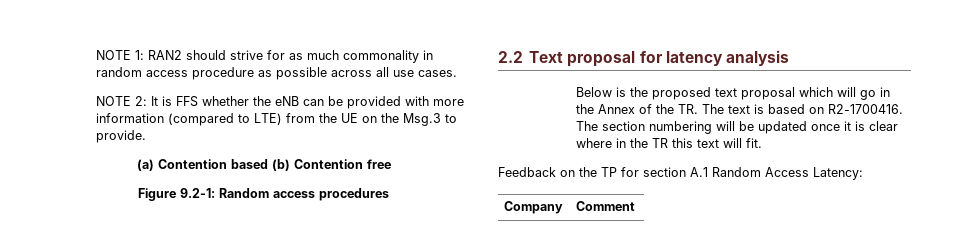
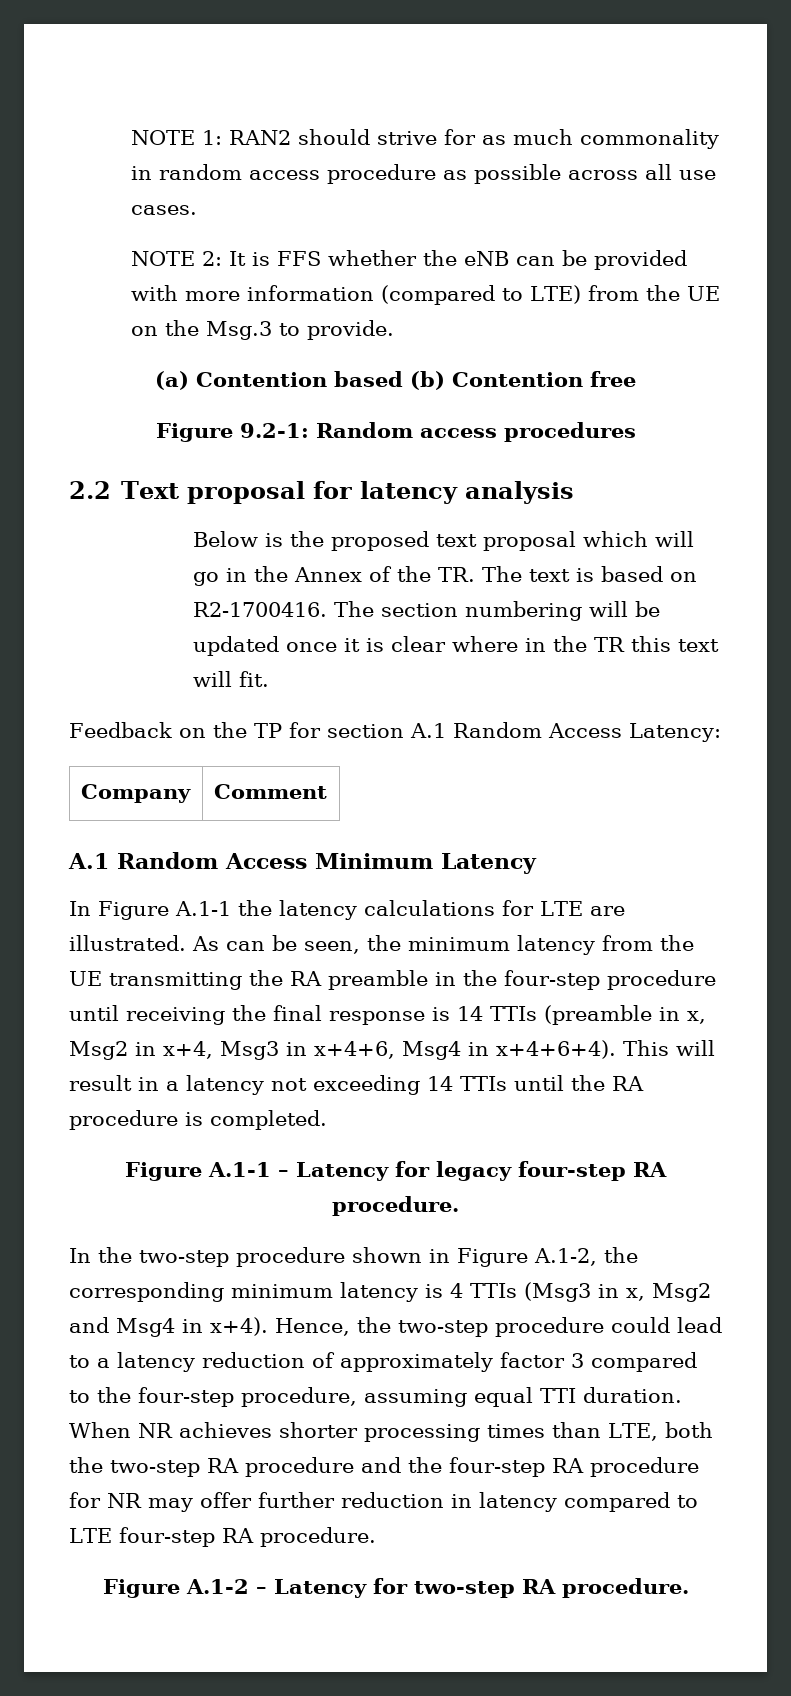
+ A.1 Random Access Minimum Latency
+ In Figure A.1-1 the latency calculations for LTE are illustrated. As can be seen, the minimum latency from the UE transmitting the RA preamble in the four-step procedure until receiving the final response is 14 TTIs (preamble in x, Msg2 in x+4, Msg3 in x+4+6, Msg4 in x+4+6+4). This will result in a latency not exceeding 14 TTIs until the RA procedure is completed.
+ Figure A.1-1 – Latency for legacy four-step RA procedure.
+ In the two-step procedure shown in Figure A.1-2, the corresponding minimum latency is 4 TTIs (Msg3 in x, Msg2 and Msg4 in x+4). Hence, the two-step procedure could lead to a latency reduction of approximately factor 3 compared to the four-step procedure, assuming equal TTI duration. When NR achieves shorter processing times than LTE, both the two-step RA procedure and the four-step RA procedure for NR may offer further reduction in latency compared to LTE four-step RA procedure.
+ Figure A.1-2 – Latency for two-step RA procedure.

